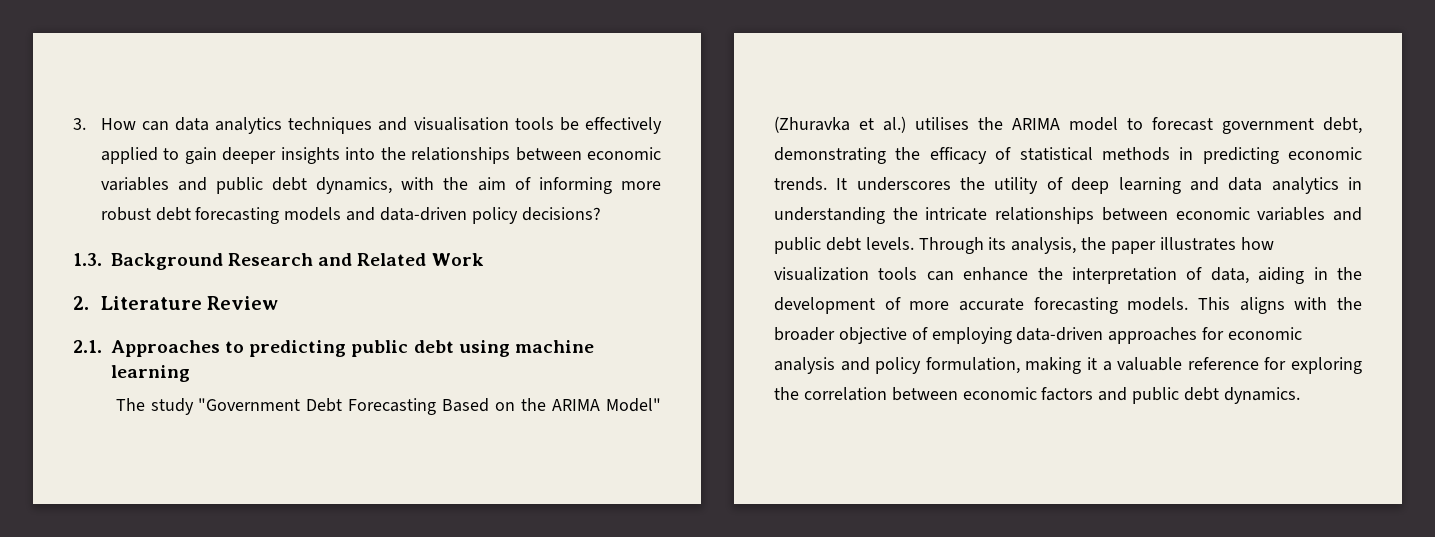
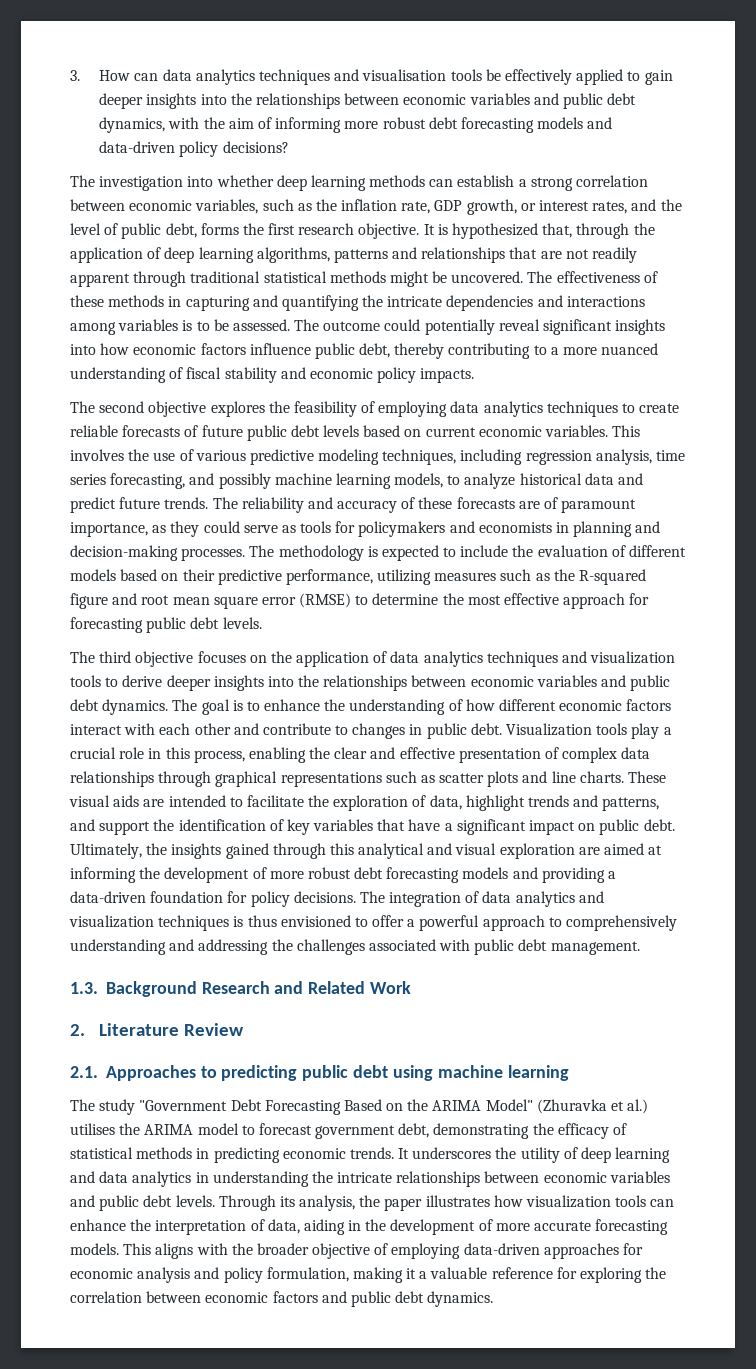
+ The investigation into whether deep learning methods can establish a strong correlation between economic variables, such as the inflation rate, GDP growth, or interest rates, and the level of public debt, forms the first research objective. It is hypothesized that, through the application of deep learning algorithms, patterns and relationships that are not readily apparent through traditional statistical methods might be uncovered. The effectiveness of these methods in capturing and quantifying the intricate dependencies and interactions among variables is to be assessed. The outcome could potentially reveal significant insights into how economic factors influence public debt, thereby contributing to a more nuanced understanding of fiscal stability and economic policy impacts.
+ The second objective explores the feasibility of employing data analytics techniques to create reliable forecasts of future public debt levels based on current economic variables. This involves the use of various predictive modeling techniques, including regression analysis, time series forecasting, and possibly machine learning models, to analyze historical data and predict future trends. The reliability and accuracy of these forecasts are of paramount importance, as they could serve as tools for policymakers and economists in planning and decision-making processes. The methodology is expected to include the evaluation of different models based on their predictive performance, utilizing measures such as the R-squared figure and root mean square error (RMSE) to determine the most effective approach for forecasting public debt levels.
+ The third objective focuses on the application of data analytics techniques and visualization tools to derive deeper insights into the relationships between economic variables and public debt dynamics. The goal is to enhance the understanding of how different economic factors interact with each other and contribute to changes in public debt. Visualization tools play a crucial role in this process, enabling the clear and effective presentation of complex data relationships through graphical representations such as scatter plots and line charts. These visual aids are intended to facilitate the exploration of data, highlight trends and patterns, and support the identification of key variables that have a significant impact on public debt. Ultimately, the insights gained through this analytical and visual exploration are aimed at informing the development of more robust debt forecasting models and providing a data-driven foundation for policy decisions. The integration of data analytics and visualization techniques is thus envisioned to offer a powerful approach to comprehensively understanding and addressing the challenges associated with public debt management.

